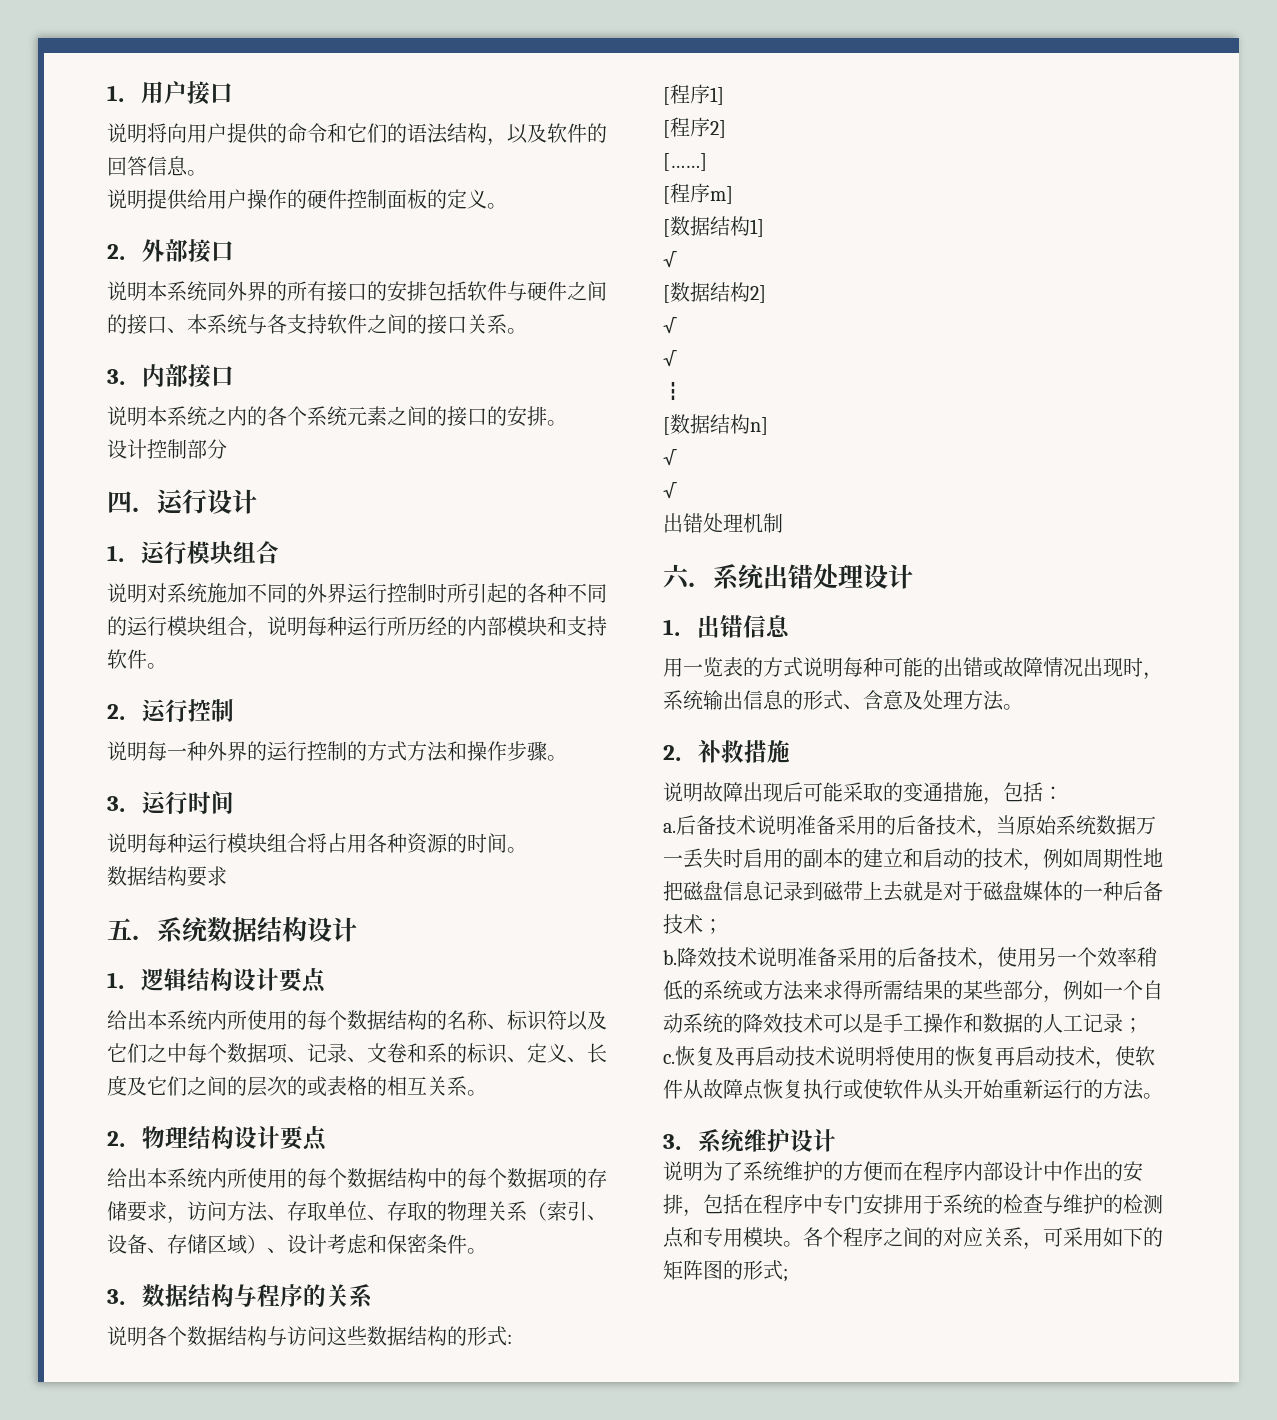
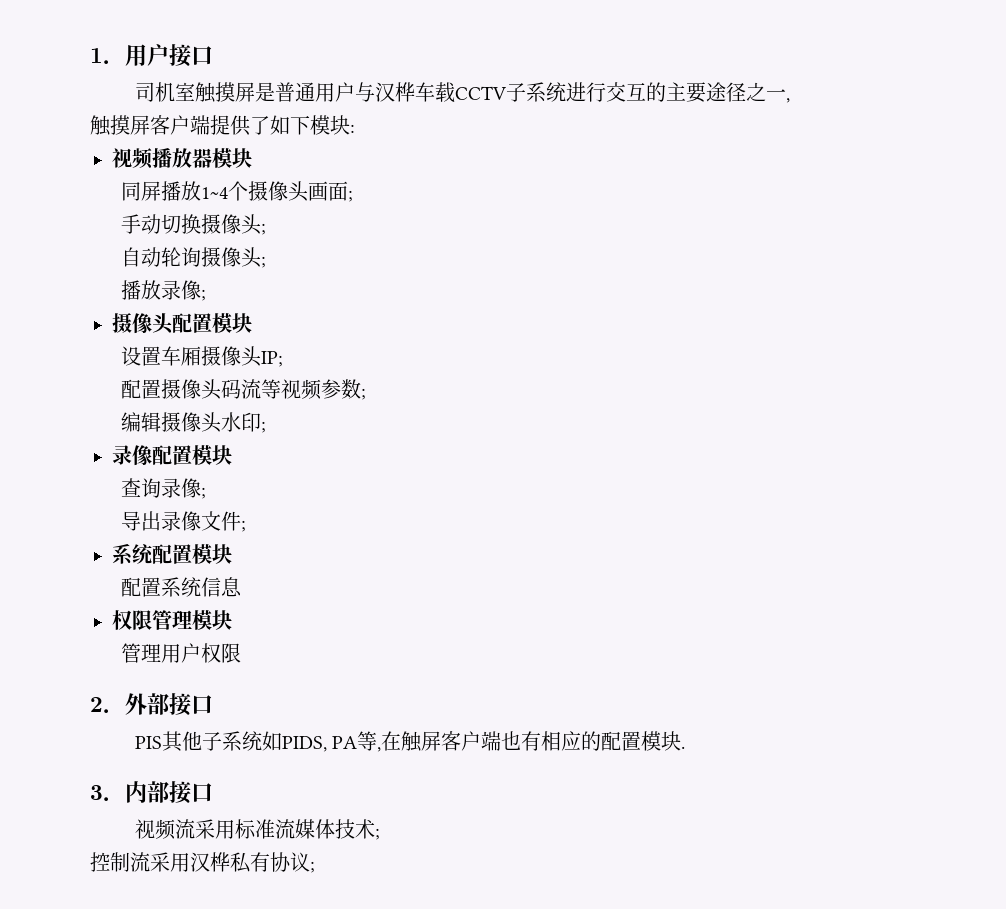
- 说明将向用户提供的命令和它们的语法结构，以及软件的回答信息。
- 说明提供给用户操作的硬件控制面板的定义。
+ 司机室触摸屏是普通用户与汉桦车载CCTV子系统进行交互的主要途径之一,
+ 触摸屏客户端提供了如下模块:
+ 视频播放器模块
+ 同屏播放1~4个摄像头画面;
+ 手动切换摄像头;
+ 自动轮询摄像头;
+ 播放录像;
+ 摄像头配置模块
+ 设置车厢摄像头IP;
+ 配置摄像头码流等视频参数;
+ 编辑摄像头水印;
+ 录像配置模块
+ 查询录像;
+ 导出录像文件;
+ 系统配置模块
+ 配置系统信息
+ 权限管理模块
+ 管理用户权限
  2．外部接口
- 说明本系统同外界的所有接口的安排包括软件与硬件之间的接口、本系统与各支持软件之间的接口关系。
+ PIS其他子系统如PIDS, PA等,在触屏客户端也有相应的配置模块.
  3．内部接口
- 说明本系统之内的各个系统元素之间的接口的安排。
- 设计控制部分
- 四．运行设计
- 1．运行模块组合
- 说明对系统施加不同的外界运行控制时所引起的各种不同的运行模块组合，说明每种运行所历经的内部模块和支持软件。
- 2．运行控制
- 说明每一种外界的运行控制的方式方法和操作步骤。
- 3．运行时间
- 说明每种运行模块组合将占用各种资源的时间。
- 数据结构要求
- 五．系统数据结构设计
- 1．逻辑结构设计要点
- 给出本系统内所使用的每个数据结构的名称、标识符以及它们之中每个数据项、记录、文卷和系的标识、定义、长度及它们之间的层次的或表格的相互关系。
- 2．物理结构设计要点
- 给出本系统内所使用的每个数据结构中的每个数据项的存储要求，访问方法、存取单位、存取的物理关系（索引、设备、存储区域）、设计考虑和保密条件。
- 3．数据结构与程序的关系
- 说明各个数据结构与访问这些数据结构的形式:
- [程序1]
- [程序2]
- [……]
- [程序m]
- [数据结构1]
- √
- [数据结构2]
- √
- √
- ┇
- [数据结构n]
- √
- √
- 出错处理机制
- 六．系统出错处理设计
- 1．出错信息
- 用一览表的方式说明每种可能的出错或故障情况出现时，系统输出信息的形式、含意及处理方法。
- 2．补救措施
- 说明故障出现后可能采取的变通措施，包括：
- a.后备技术说明准备采用的后备技术，当原始系统数据万一丢失时启用的副本的建立和启动的技术，例如周期性地把磁盘信息记录到磁带上去就是对于磁盘媒体的一种后备技术；
- b.降效技术说明准备采用的后备技术，使用另一个效率稍低的系统或方法来求得所需结果的某些部分，例如一个自动系统的降效技术可以是手工操作和数据的人工记录；
- c.恢复及再启动技术说明将使用的恢复再启动技术，使软件从故障点恢复执行或使软件从头开始重新运行的方法。
- 3．系统维护设计
- 说明为了系统维护的方便而在程序内部设计中作出的安排，包括在程序中专门安排用于系统的检查与维护的检测点和专用模块。各个程序之间的对应关系，可采用如下的矩阵图的形式;
+ 视频流采用标准流媒体技术;
+ 控制流采用汉桦私有协议;

